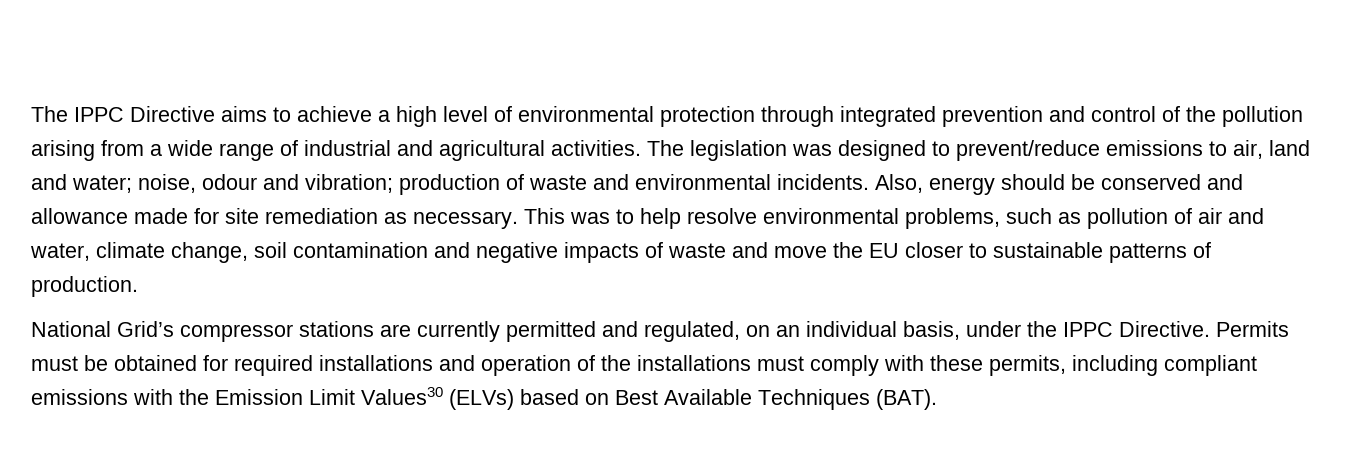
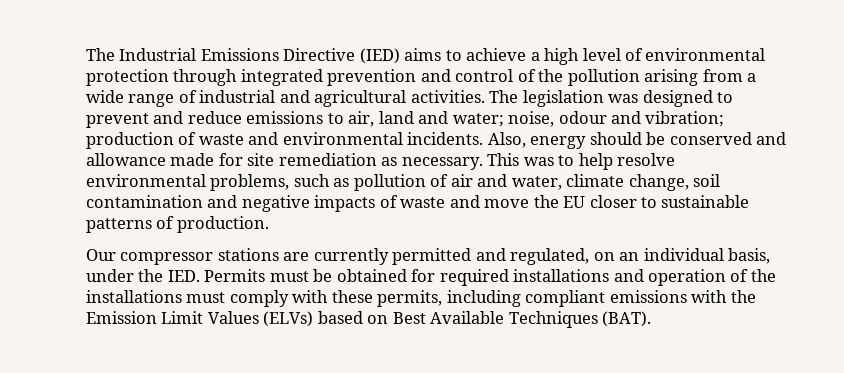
- The IPPC Directive aims to achieve a high level of environmental protection through integrated prevention and control of the pollution arising from a wide range of industrial and agricultural activities.
+ The Industrial Emissions Directive (IED) aims to achieve a high level of environmental protection through integrated prevention and control of the pollution arising from a wide range of industrial and agricultural activities.
- The legislation was designed to prevent/reduce emissions to air, land and water; noise, odour and vibration; production of waste and environmental incidents.
+ The legislation was designed to prevent and reduce emissions to air, land and water; noise, odour and vibration; production of waste and environmental incidents.
- National Grid’s compressor stations are currently permitted and regulated, on an individual basis, under the IPPC Directive. Permits must be obtained for required installations and operation of the installations must comply with these permits, including compliant emissions with the Emission Limit Values30 (ELVs) based on Best Available Techniques (BAT).
+ Our compressor stations are currently permitted and regulated, on an individual basis, under the IED. Permits must be obtained for required installations and operation of the installations must comply with these permits, including compliant emissions with the Emission Limit Values (ELVs) based on Best Available Techniques (BAT).

